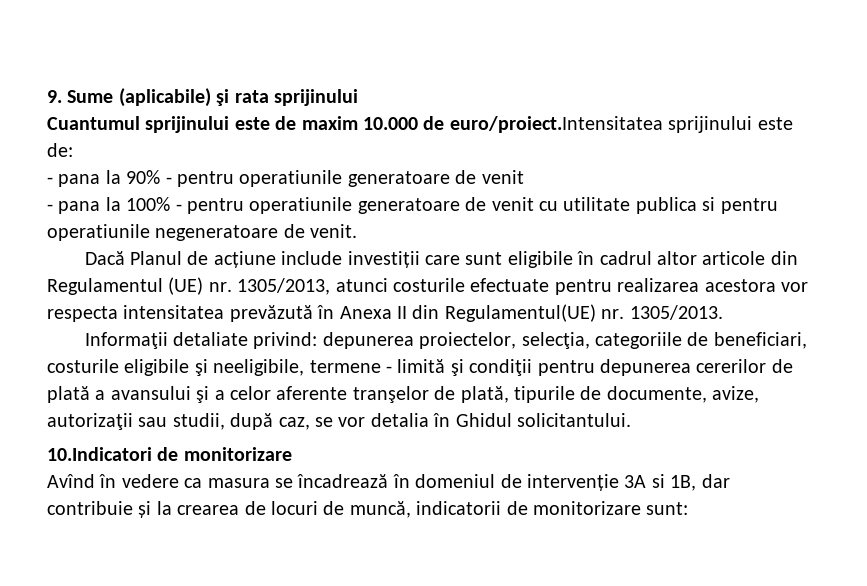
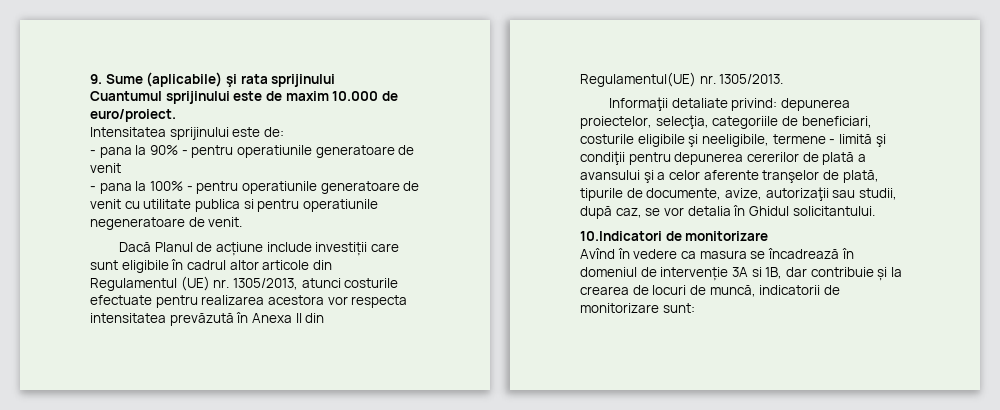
- Cuantumul sprijinului este de maxim 10.000 de euro/proiect.Intensitatea sprijinului este de:
+ Cuantumul sprijinului este de maxim 10.000 de euro/proiect.
+ Intensitatea sprijinului este de:

